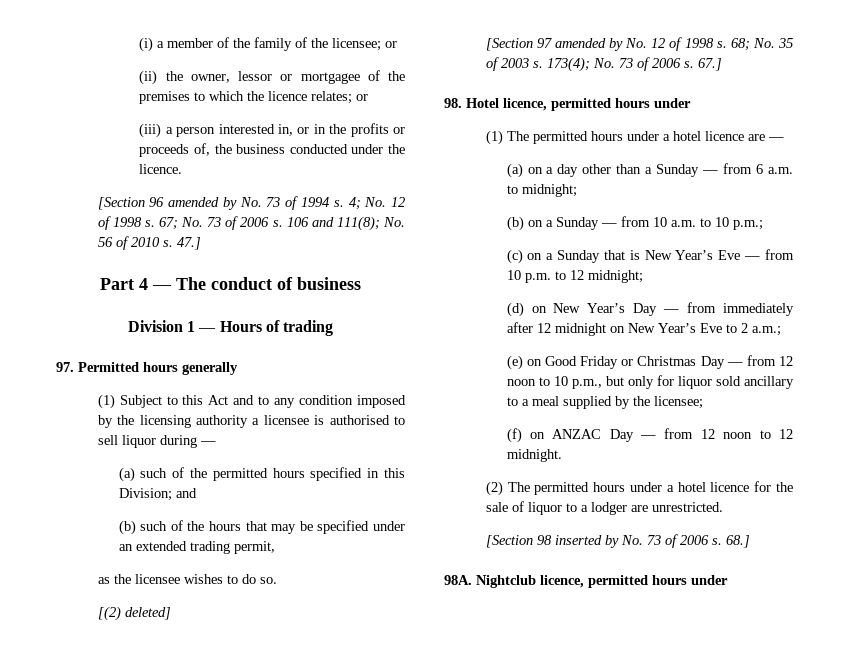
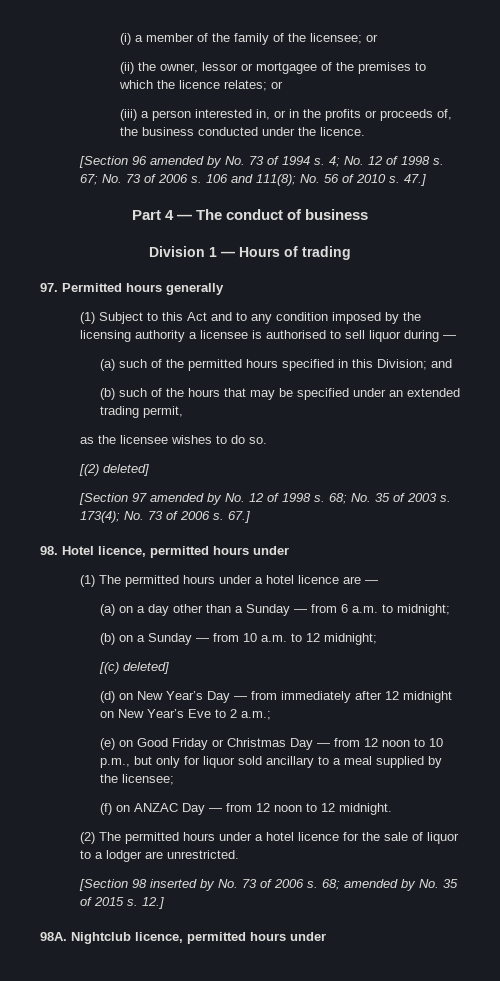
- (b) on a Sunday — from 10 a.m. to 10 p.m.;
- (c) on a Sunday that is New Year’s Eve — from 10 p.m. to 12 midnight;
+ (b) on a Sunday — from 10 a.m. to 12 midnight;
+ [(c) deleted]
- 68.]
+ 68; amended by No. 35 of 2015 s. 12.]

